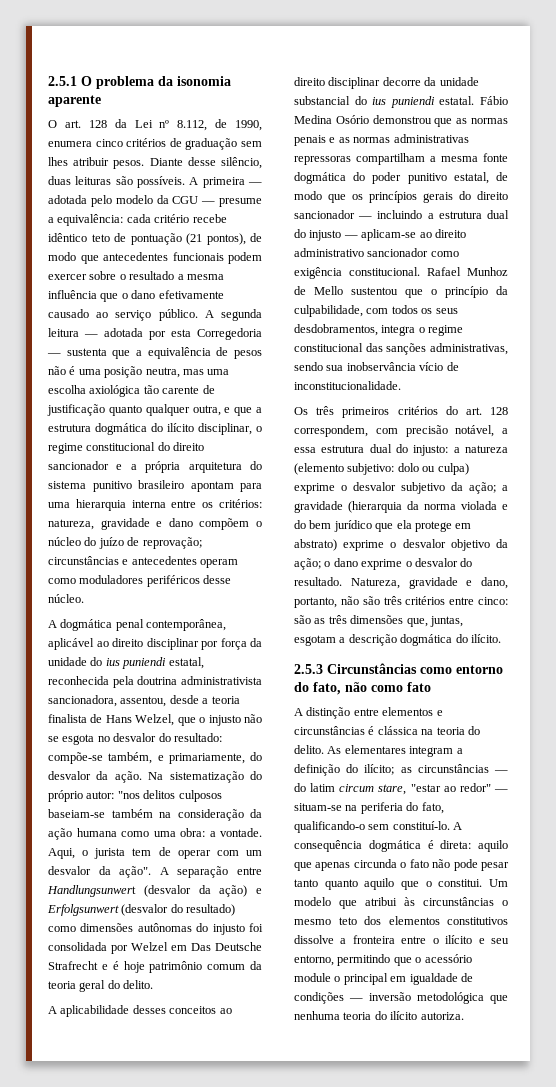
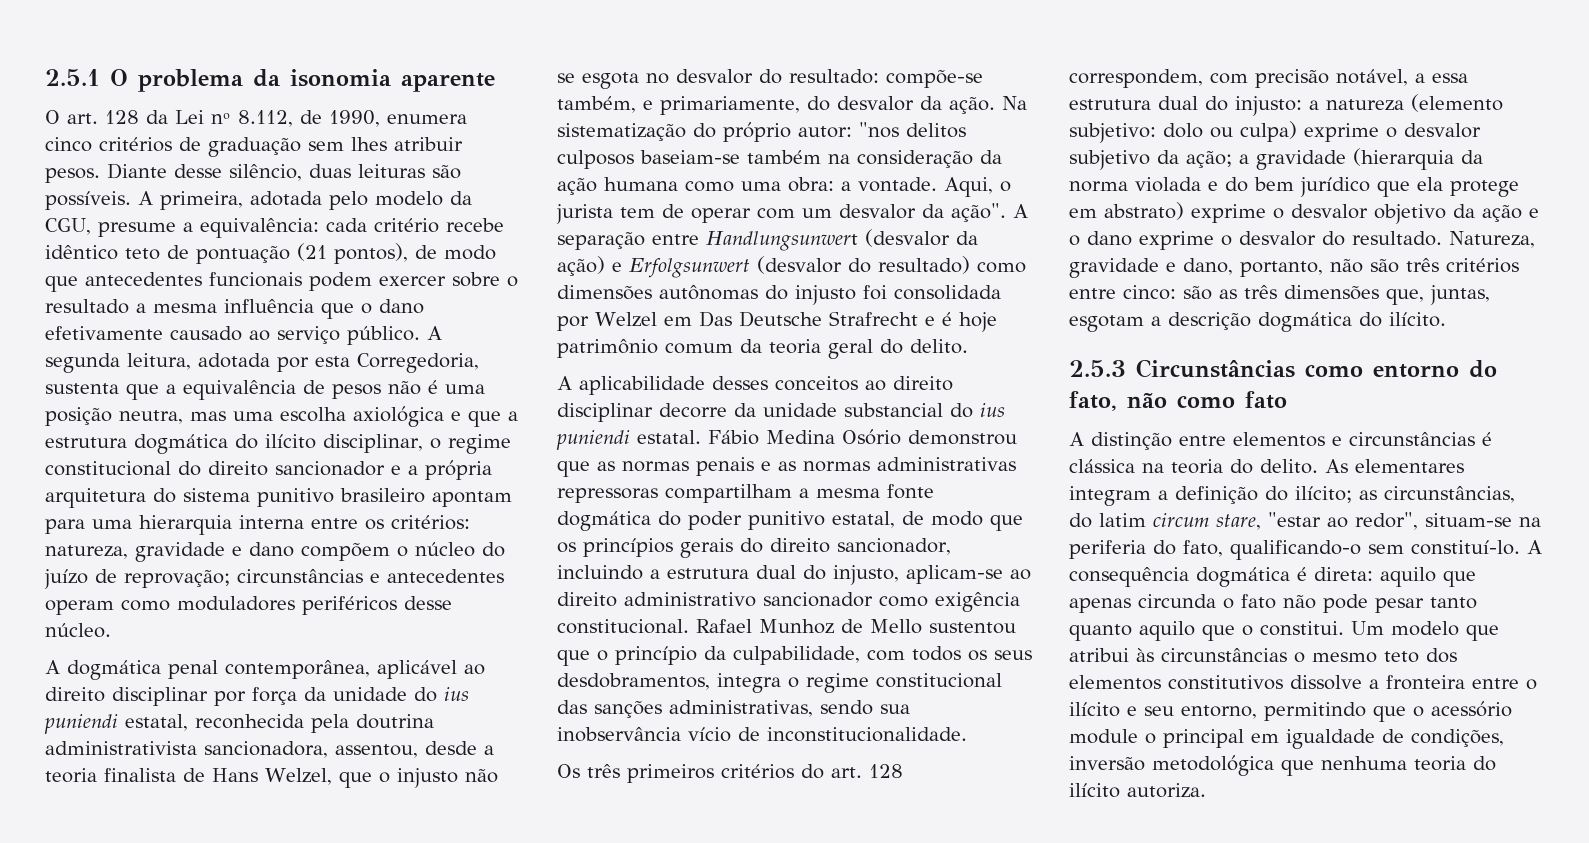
- A primeira — adotada pelo modelo da CGU — presume a equivalência: cada critério recebe idêntico teto de pontuação (21 pontos), de modo que antecedentes funcionais podem exercer sobre o resultado a mesma influência que o dano efetivamente causado ao serviço público.
+ A primeira, adotada pelo modelo da CGU, presume a equivalência: cada critério recebe idêntico teto de pontuação (21 pontos), de modo que antecedentes funcionais podem exercer sobre o resultado a mesma influência que o dano efetivamente causado ao serviço público.
- A segunda leitura — adotada por esta Corregedoria — sustenta que a equivalência de pesos não é uma posição neutra, mas uma escolha axiológica tão carente de justificação quanto qualquer outra, e que a estrutura dogmática do ilícito disciplinar, o regime constitucional do direito sancionador e a própria arquitetura do sistema punitivo brasileiro apontam para uma hierarquia interna entre os critérios:
+ A segunda leitura, adotada por esta Corregedoria, sustenta que a equivalência de pesos não é uma posição neutra, mas uma escolha axiológica e que a estrutura dogmática do ilícito disciplinar, o regime constitucional do direito sancionador e a própria arquitetura do sistema punitivo brasileiro apontam para uma hierarquia interna entre os critérios:
- Fábio Medina Osório demonstrou que as normas penais e as normas administrativas repressoras compartilham a mesma fonte dogmática do poder punitivo estatal, de modo que os princípios gerais do direito sancionador — incluindo a estrutura dual do injusto — aplicam-se ao direito administrativo sancionador como exigência constitucional.
+ Fábio Medina Osório demonstrou que as normas penais e as normas administrativas repressoras compartilham a mesma fonte dogmática do poder punitivo estatal, de modo que os princípios gerais do direito sancionador, incluindo a estrutura dual do injusto, aplicam-se ao direito administrativo sancionador como exigência constitucional.
- Os três primeiros critérios do art. 128 correspondem, com precisão notável, a essa estrutura dual do injusto: a natureza (elemento subjetivo: dolo ou culpa) exprime o desvalor subjetivo da ação; a gravidade (hierarquia da norma violada e do bem jurídico que ela protege em abstrato) exprime o desvalor objetivo da ação; o dano exprime o desvalor do resultado.
+ Os três primeiros critérios do art. 128 correspondem, com precisão notável, a essa estrutura dual do injusto: a natureza (elemento subjetivo: dolo ou culpa) exprime o desvalor subjetivo da ação; a gravidade (hierarquia da norma violada e do bem jurídico que ela protege em abstrato) exprime o desvalor objetivo da ação e o dano exprime o desvalor do resultado.
- As elementares integram a definição do ilícito; as circunstâncias — do latim circum stare, "estar ao redor" — situam-se na periferia do fato, qualificando-o sem constituí-lo.
+ As elementares integram a definição do ilícito; as circunstâncias, do latim circum stare, "estar ao redor", situam-se na periferia do fato, qualificando-o sem constituí-lo.
- Um modelo que atribui às circunstâncias o mesmo teto dos elementos constitutivos dissolve a fronteira entre o ilícito e seu entorno, permitindo que o acessório module o principal em igualdade de condições — inversão metodológica que nenhuma teoria do ilícito autoriza.
+ Um modelo que atribui às circunstâncias o mesmo teto dos elementos constitutivos dissolve a fronteira entre o ilícito e seu entorno, permitindo que o acessório module o principal em igualdade de condições, inversão metodológica que nenhuma teoria do ilícito autoriza.

